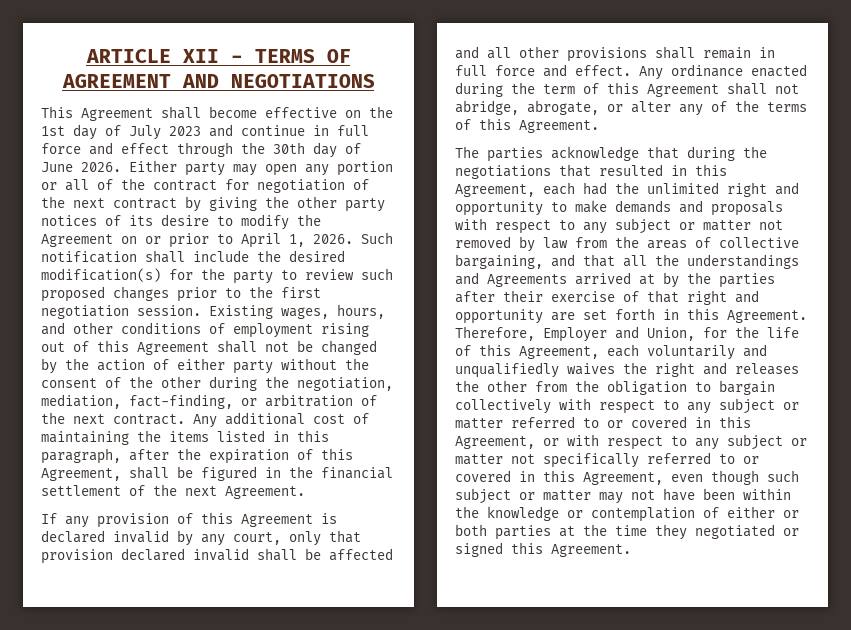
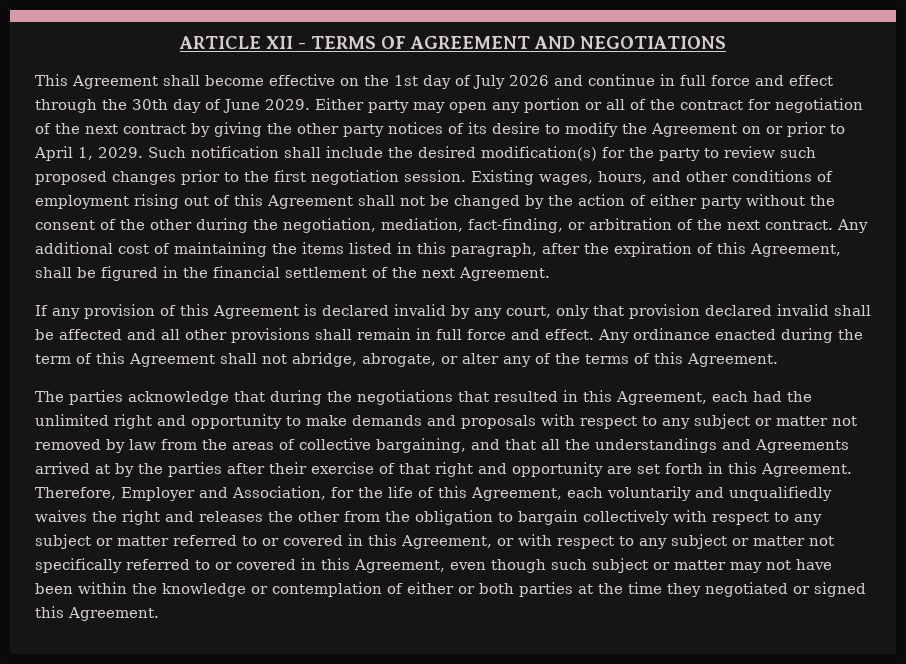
- This Agreement shall become effective on the 1st day of July 2023 and continue in full force and effect through the 30th day of June 2026.
+ This Agreement shall become effective on the 1st day of July 2026 and continue in full force and effect through the 30th day of June 2029.
- Either party may open any portion or all of the contract for negotiation of the next contract by giving the other party notices of its desire to modify the Agreement on or prior to April 1, 2026.
+ Either party may open any portion or all of the contract for negotiation of the next contract by giving the other party notices of its desire to modify the Agreement on or prior to April 1, 2029.
- Therefore, Employer and Union, for the life of this Agreement, each voluntarily and unqualifiedly waives the right and releases the other from the obligation to bargain collectively with respect to any subject or matter referred to or covered in this Agreement, or with respect to any subject or matter not specifically referred to or covered in this Agreement, even though such subject or matter may not have been within the knowledge or contemplation of either or both parties at the time they negotiated or signed this Agreement.
+ Therefore, Employer and Association, for the life of this Agreement, each voluntarily and unqualifiedly waives the right and releases the other from the obligation to bargain collectively with respect to any subject or matter referred to or covered in this Agreement, or with respect to any subject or matter not specifically referred to or covered in this Agreement, even though such subject or matter may not have been within the knowledge or contemplation of either or both parties at the time they negotiated or signed this Agreement.

